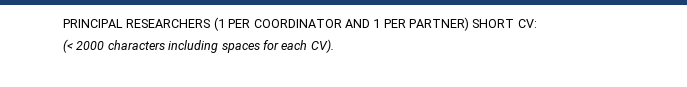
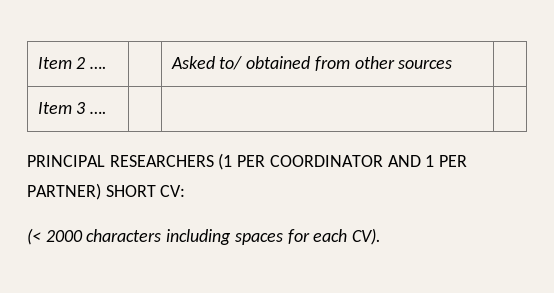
+ Item 2 …. | | Asked to/ obtained from other sources |
+ Item 3 …. | | |

